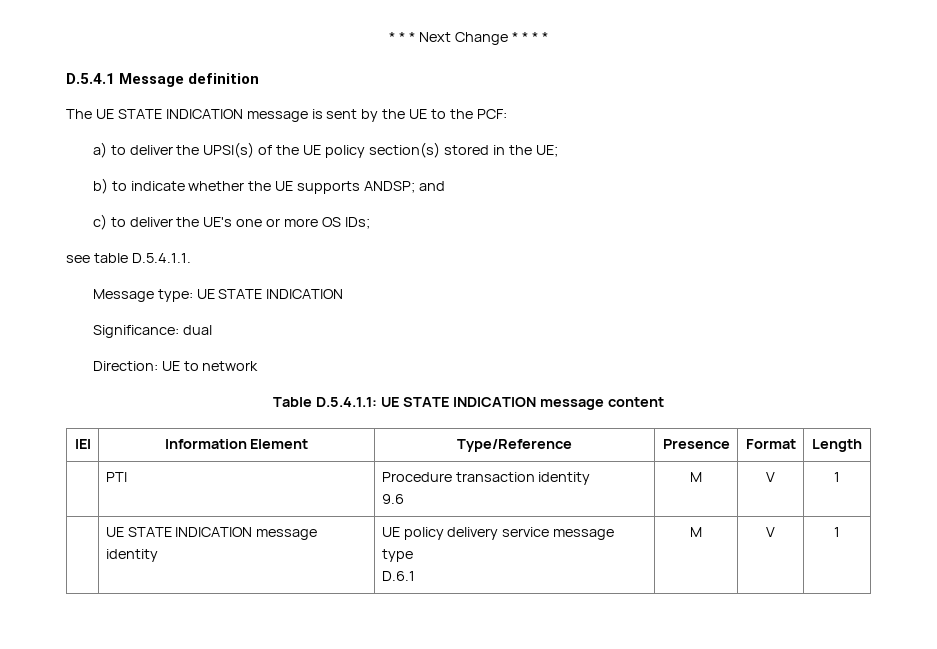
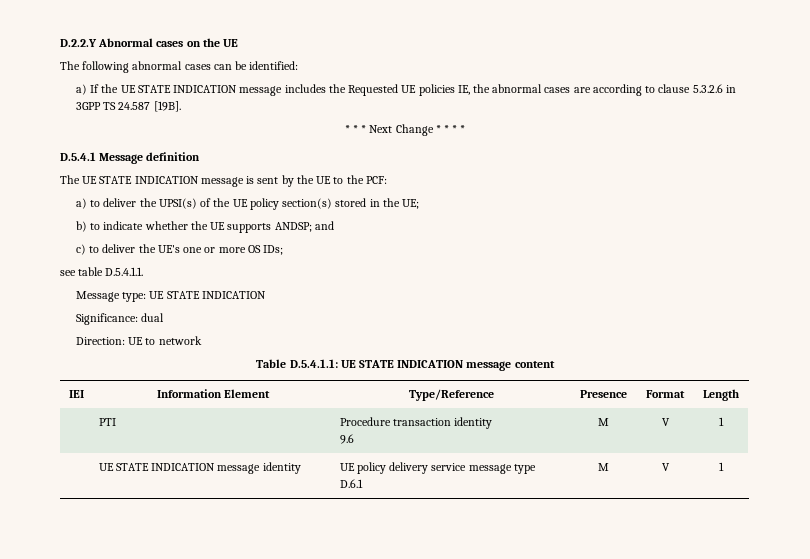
+ D.2.2.Y Abnormal cases on the UE
+ The following abnormal cases can be identified:
+ a) If the UE STATE INDICATION message includes the Requested UE policies IE, the abnormal cases are according to clause 5.3.2.6 in 3GPP TS 24.587 [19B].

